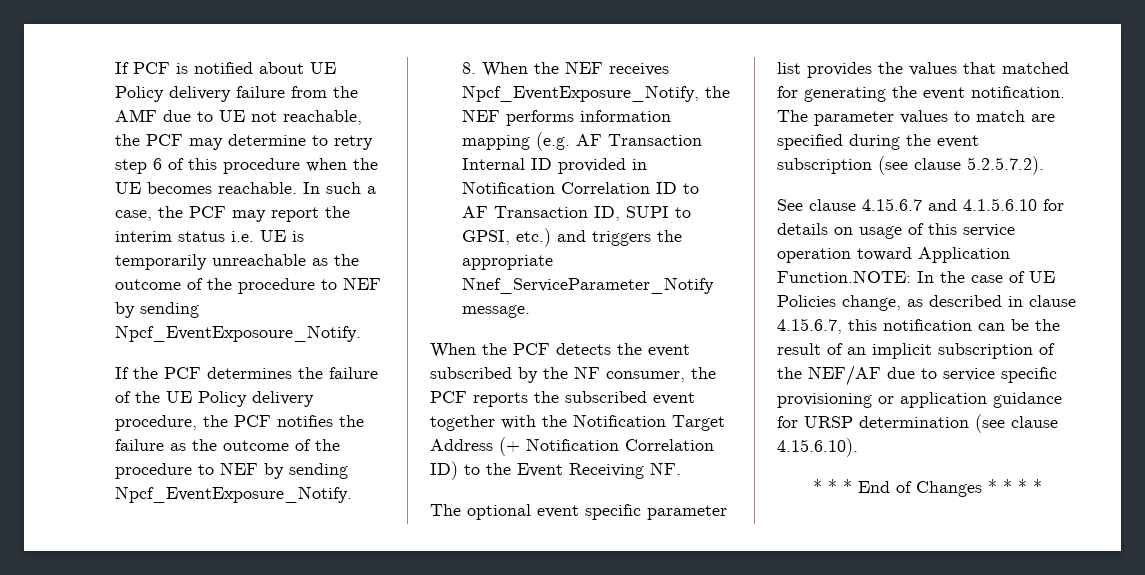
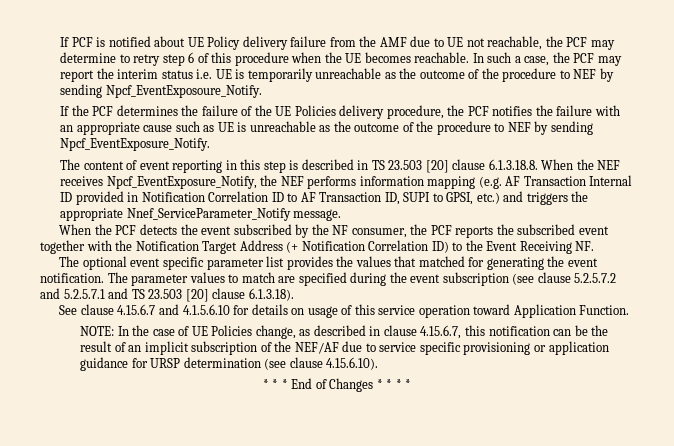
- If the PCF determines the failure of the UE Policy delivery procedure, the PCF notifies the failure as the outcome of the procedure to NEF by sending Npcf_EventExposure_Notify.
+ If the PCF determines the failure of the UE Policies delivery procedure, the PCF notifies the failure with an appropriate cause such as UE is unreachable as the outcome of the procedure to NEF by sending Npcf_EventExposure_Notify.
- 8. When the NEF receives Npcf_EventExposure_Notify, the NEF performs information mapping (e.g. AF Transaction Internal ID provided in Notification Correlation ID to AF Transaction ID, SUPI to GPSI, etc.) and triggers the appropriate Nnef_ServiceParameter_Notify message.
+ The content of event reporting in this step is described in TS 23.503 [20] clause 6.1.3.18.8. When the NEF receives Npcf_EventExposure_Notify, the NEF performs information mapping (e.g. AF Transaction Internal ID provided in Notification Correlation ID to AF Transaction ID, SUPI to GPSI, etc.) and triggers the appropriate Nnef_ServiceParameter_Notify message.
- The parameter values to match are specified during the event subscription (see clause 5.2.5.7.2).
+ The parameter values to match are specified during the event subscription (see clause 5.2.5.7.2 and 5.2.5.7.1 and TS 23.503 [20] clause 6.1.3.18).
- See clause 4.15.6.7 and 4.1.5.6.10 for details on usage of this service operation toward Application Function.NOTE: In the case of UE Policies change, as described in clause 4.15.6.7, this notification can be the result of an implicit subscription of the NEF/AF due to service specific provisioning or application guidance for URSP determination (see clause 4.15.6.10).
+ See clause 4.15.6.7 and 4.1.5.6.10 for details on usage of this service operation toward Application Function.
+ NOTE: In the case of UE Policies change, as described in clause 4.15.6.7, this notification can be the result of an implicit subscription of the NEF/AF due to service specific provisioning or application guidance for URSP determination (see clause 4.15.6.10).

